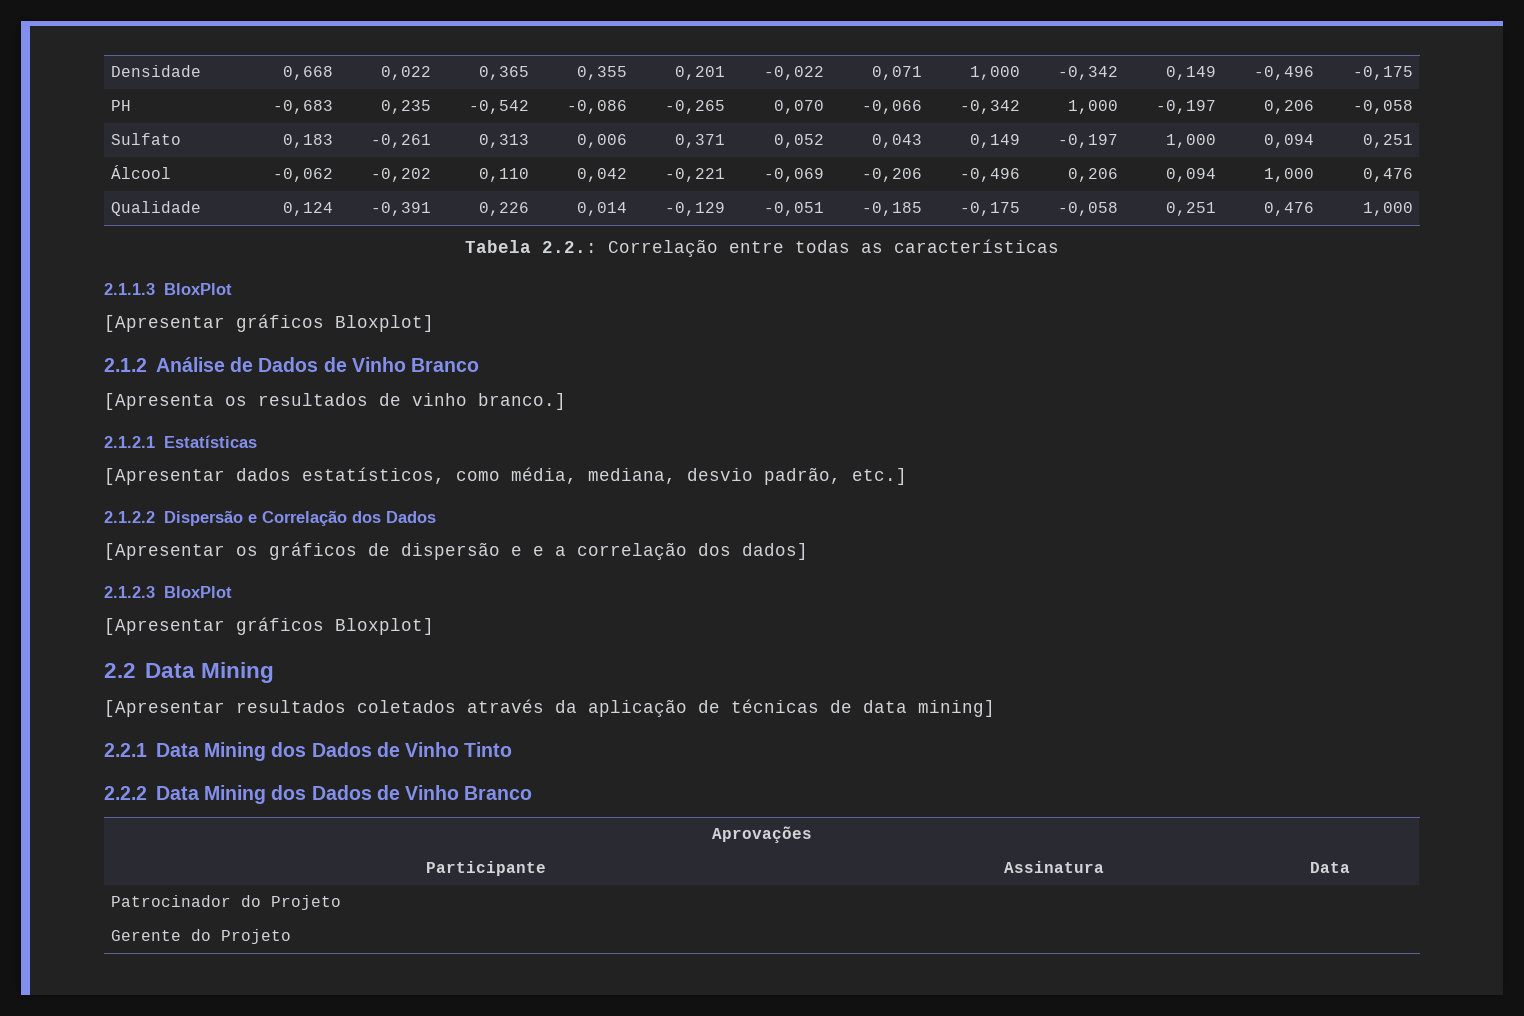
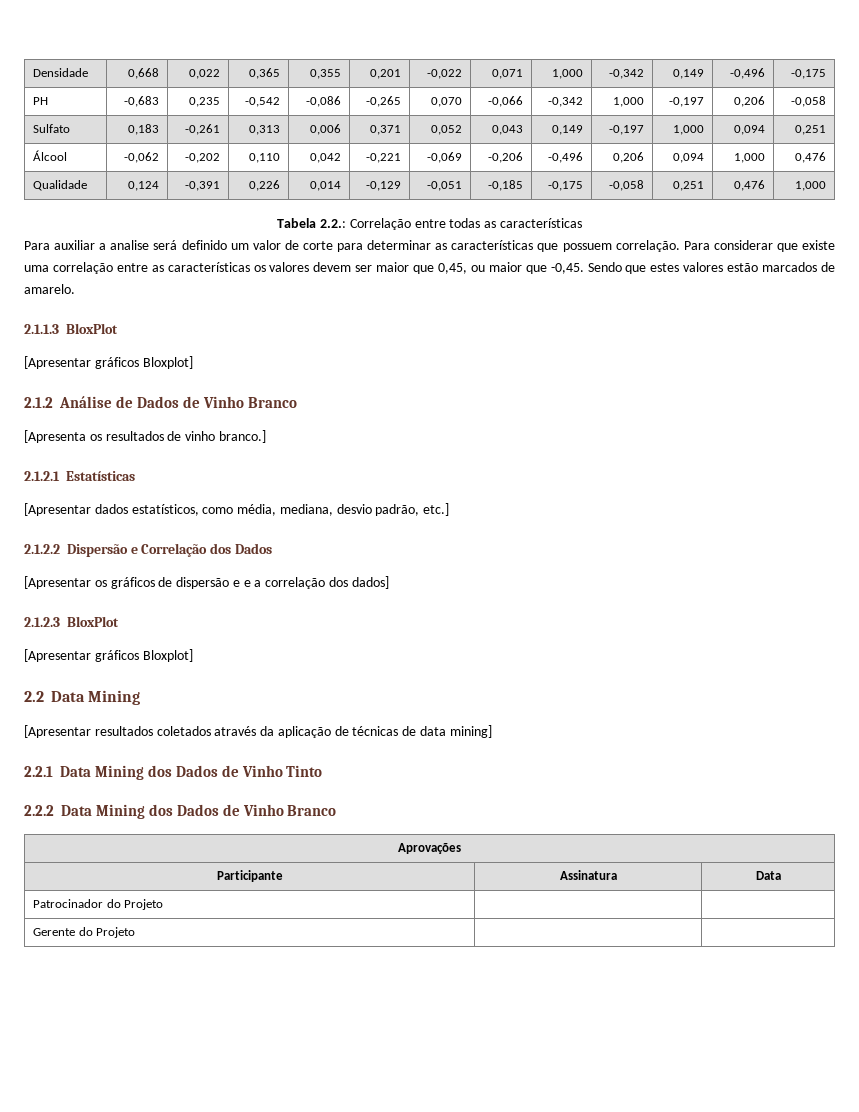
+ Para auxiliar a analise será definido um valor de corte para determinar as características que possuem correlação. Para considerar que existe uma correlação entre as características os valores devem ser maior que 0,45, ou maior que -0,45. Sendo que estes valores estão marcados de amarelo.

